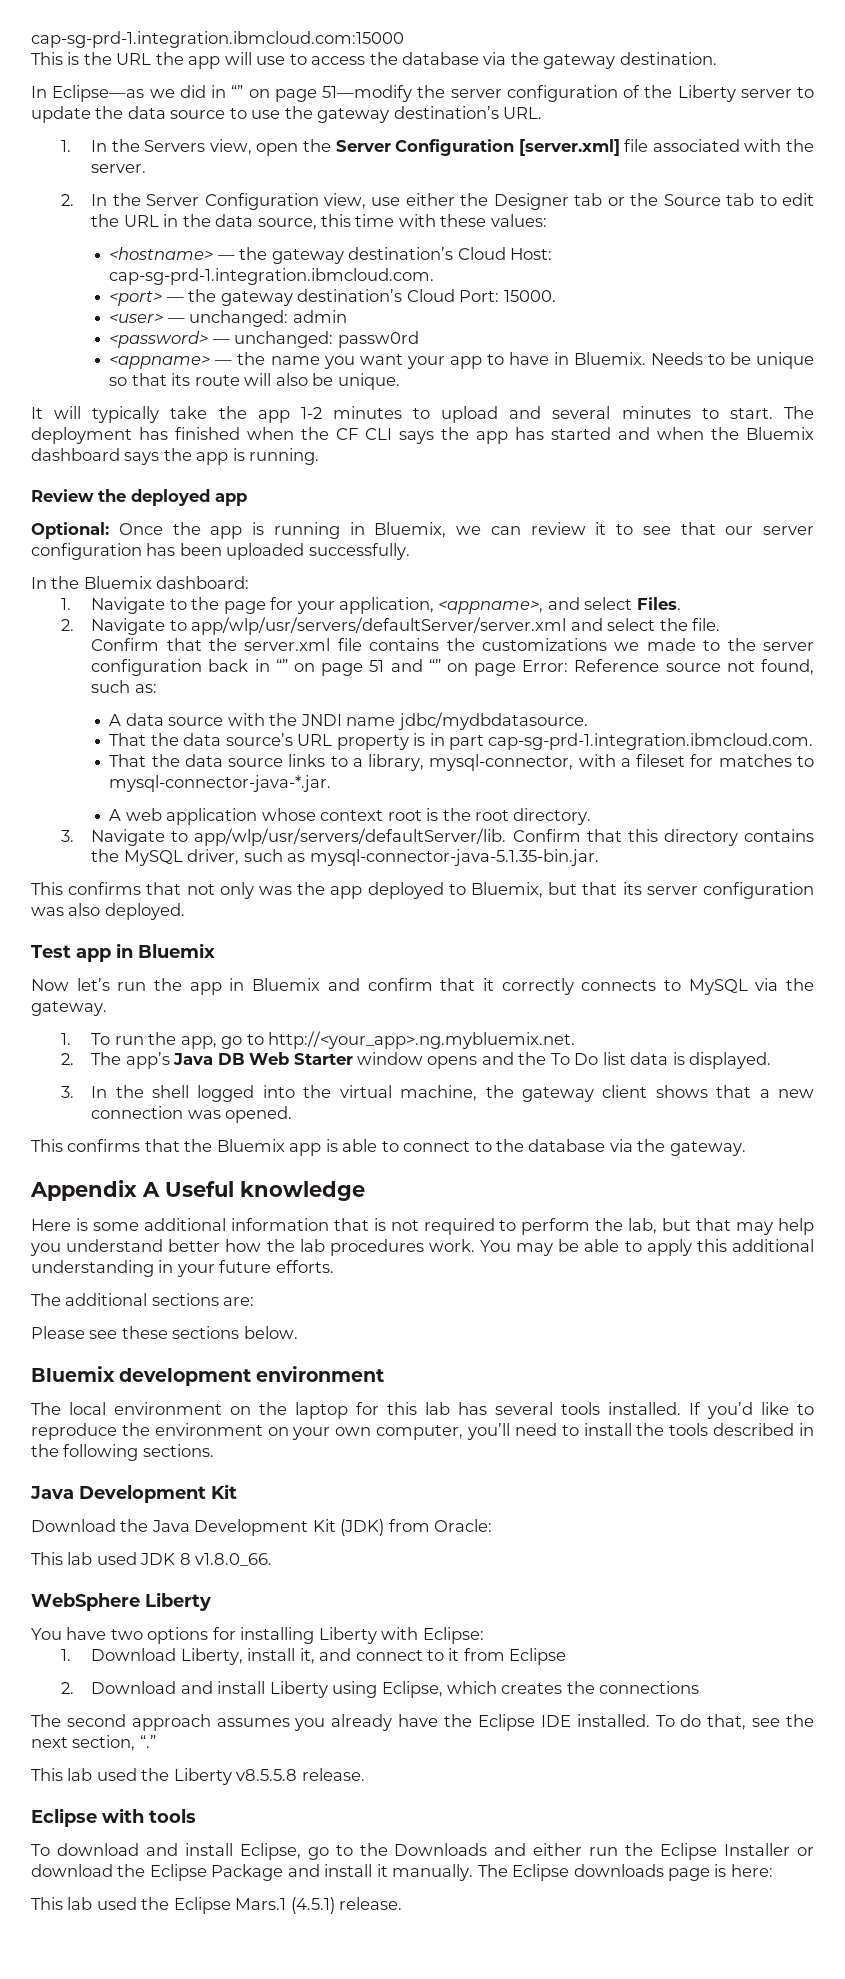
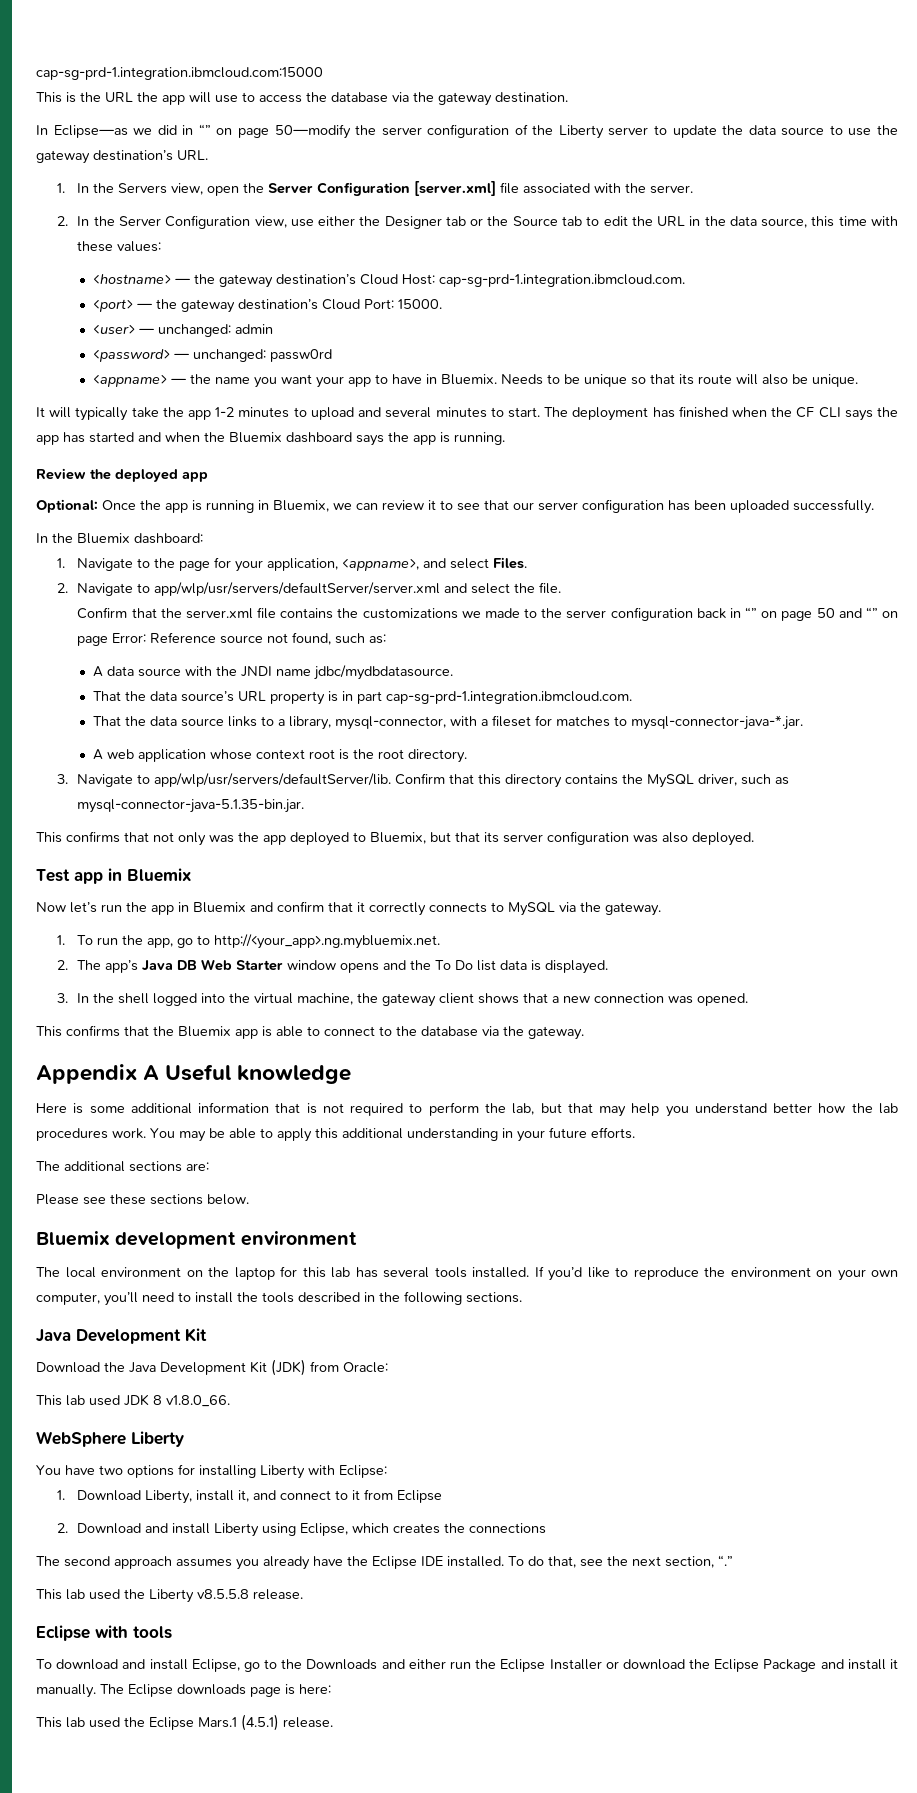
- In Eclipse—as we did in “” on page 51—modify the server configuration of the Liberty server to update the data source to use the gateway destination’s URL.
+ In Eclipse—as we did in “” on page 50—modify the server configuration of the Liberty server to update the data source to use the gateway destination’s URL.
- Confirm that the server.xml file contains the customizations we made to the server configuration back in “” on page 51 and “” on page Error: Reference source not found, such as:
+ Confirm that the server.xml file contains the customizations we made to the server configuration back in “” on page 50 and “” on page Error: Reference source not found, such as:

